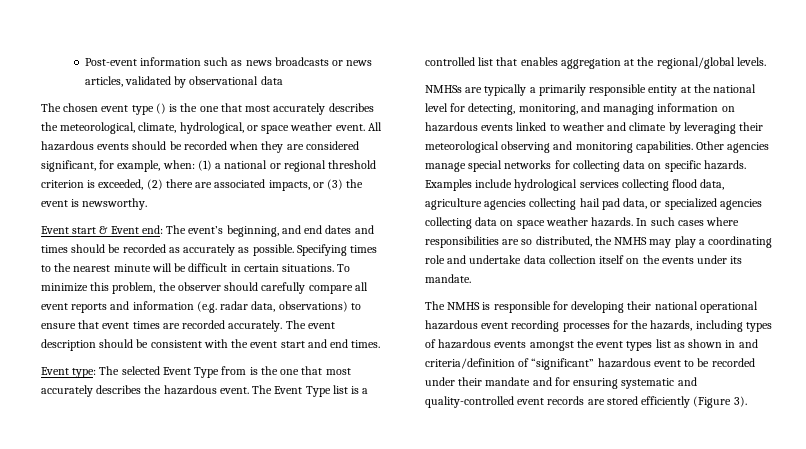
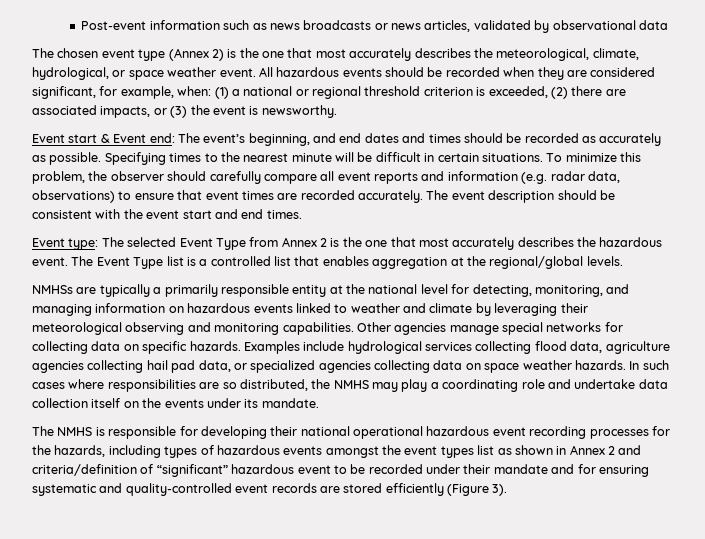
- The chosen event type () is the one that most accurately describes the meteorological, climate, hydrological, or space weather event.
+ The chosen event type (Annex 2) is the one that most accurately describes the meteorological, climate, hydrological, or space weather event.
- Event type: The selected Event Type from is the one that most accurately describes the hazardous event.
+ Event type: The selected Event Type from Annex 2 is the one that most accurately describes the hazardous event.
- The NMHS is responsible for developing their national operational hazardous event recording processes for the hazards, including types of hazardous events amongst the event types list as shown in and criteria/definition of “significant” hazardous event to be recorded under their mandate and for ensuring systematic and quality-controlled event records are stored efficiently (Figure 3).
+ The NMHS is responsible for developing their national operational hazardous event recording processes for the hazards, including types of hazardous events amongst the event types list as shown in Annex 2 and criteria/definition of “significant” hazardous event to be recorded under their mandate and for ensuring systematic and quality-controlled event records are stored efficiently (Figure 3).

